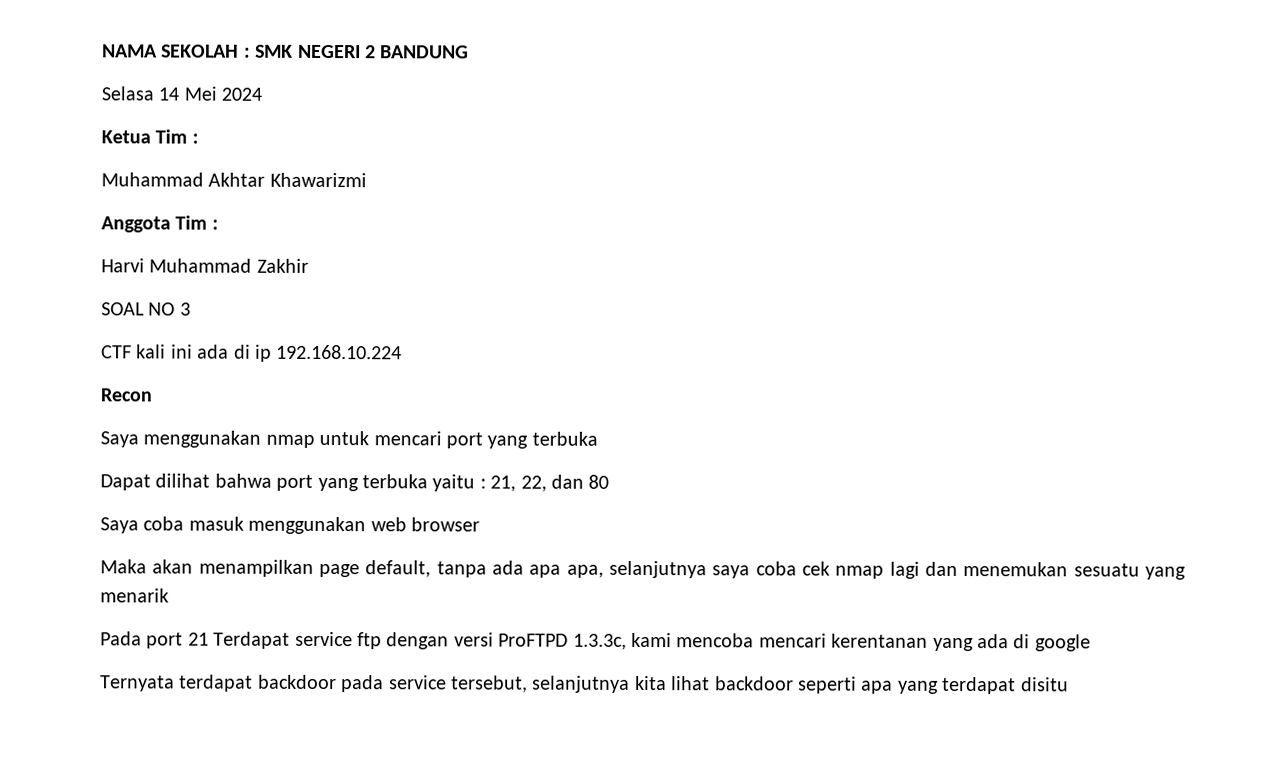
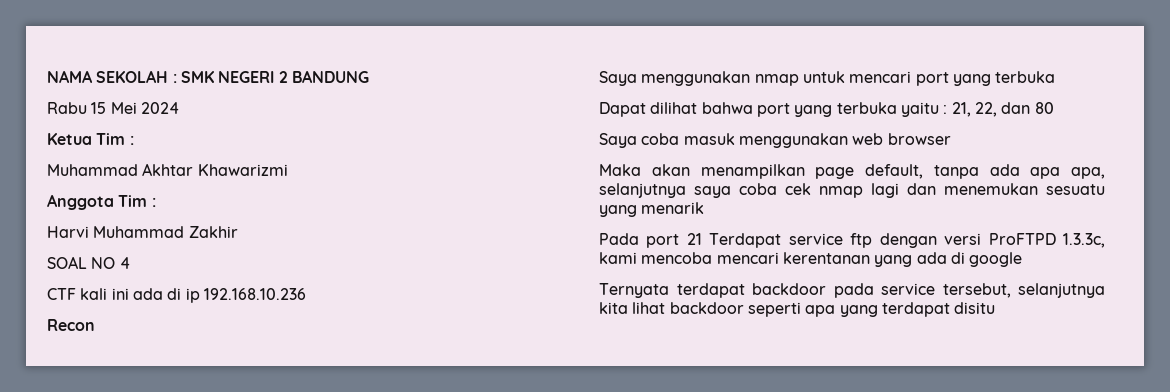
- Selasa 14 Mei 2024
+ Rabu 15 Mei 2024
- SOAL NO 3
+ SOAL NO 4
- CTF kali ini ada di ip 192.168.10.224
+ CTF kali ini ada di ip 192.168.10.236

